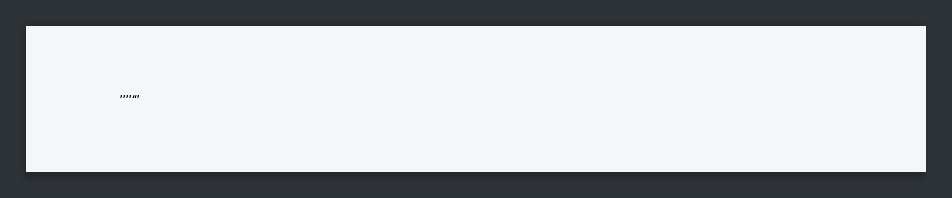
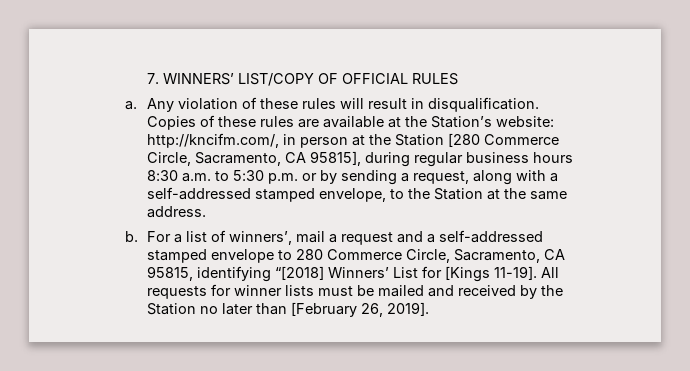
- ’’’’“’
+ 7. WINNERS’ LIST/COPY OF OFFICIAL RULES
+ a. Any violation of these rules will result in disqualification. Copies of these rules are available at the Station’s website: http://kncifm.com/, in person at the Station [280 Commerce Circle, Sacramento, CA 95815], during regular business hours 8:30 a.m. to 5:30 p.m. or by sending a request, along with a self-addressed stamped envelope, to the Station at the same address.
+ b. For a list of winners’, mail a request and a self-addressed stamped envelope to 280 Commerce Circle, Sacramento, CA 95815, identifying “[2018] Winners’ List for [Kings 11-19]. All requests for winner lists must be mailed and received by the Station no later than [February 26, 2019].

